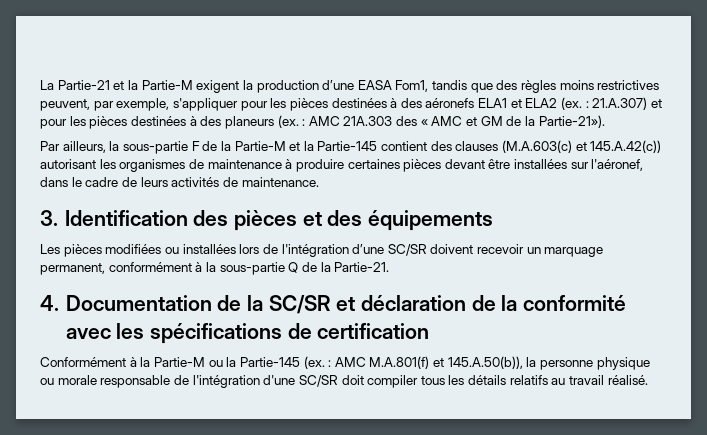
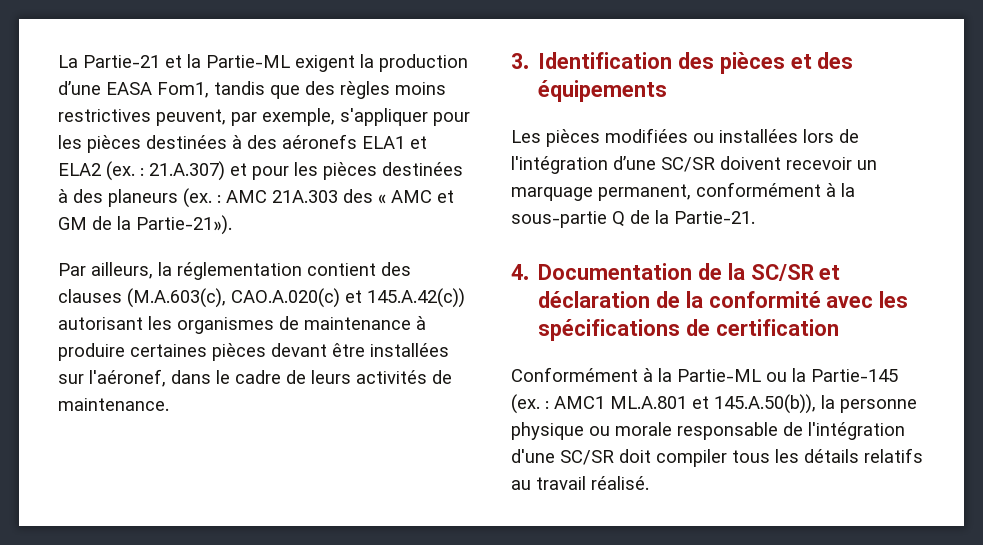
- La Partie-21 et la Partie-M exigent la production d’une EASA Fom1, tandis que des règles moins restrictives peuvent, par exemple, s'appliquer pour les pièces destinées à des aéronefs ELA1 et ELA2 (ex. : 21.A.307) et pour les pièces destinées à des planeurs (ex. : AMC 21A.303 des « AMC et GM de la Partie-21»).
+ La Partie-21 et la Partie-ML exigent la production d’une EASA Fom1, tandis que des règles moins restrictives peuvent, par exemple, s'appliquer pour les pièces destinées à des aéronefs ELA1 et ELA2 (ex. : 21.A.307) et pour les pièces destinées à des planeurs (ex. : AMC 21A.303 des « AMC et GM de la Partie-21»).
- Par ailleurs, la sous-partie F de la Partie-M et la Partie-145 contient des clauses (M.A.603(c) et 145.A.42(c)) autorisant les organismes de maintenance à produire certaines pièces devant être installées sur l'aéronef, dans le cadre de leurs activités de maintenance.
+ Par ailleurs, la réglementation contient des clauses (M.A.603(c), CAO.A.020(c) et 145.A.42(c)) autorisant les organismes de maintenance à produire certaines pièces devant être installées sur l'aéronef, dans le cadre de leurs activités de maintenance.
- Conformément à la Partie-M ou la Partie-145 (ex. : AMC M.A.801(f) et 145.A.50(b)), la personne physique ou morale responsable de l'intégration d'une SC/SR doit compiler tous les détails relatifs au travail réalisé.
+ Conformément à la Partie-ML ou la Partie-145 (ex. : AMC1 ML.A.801 et 145.A.50(b)), la personne physique ou morale responsable de l'intégration d'une SC/SR doit compiler tous les détails relatifs au travail réalisé.

